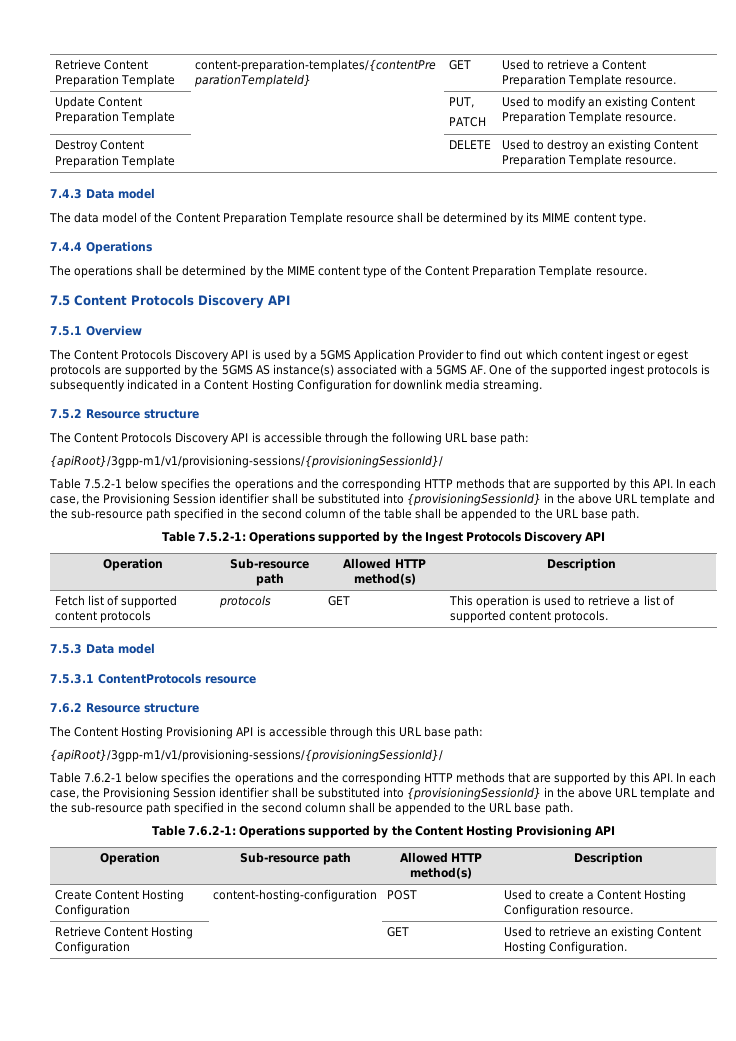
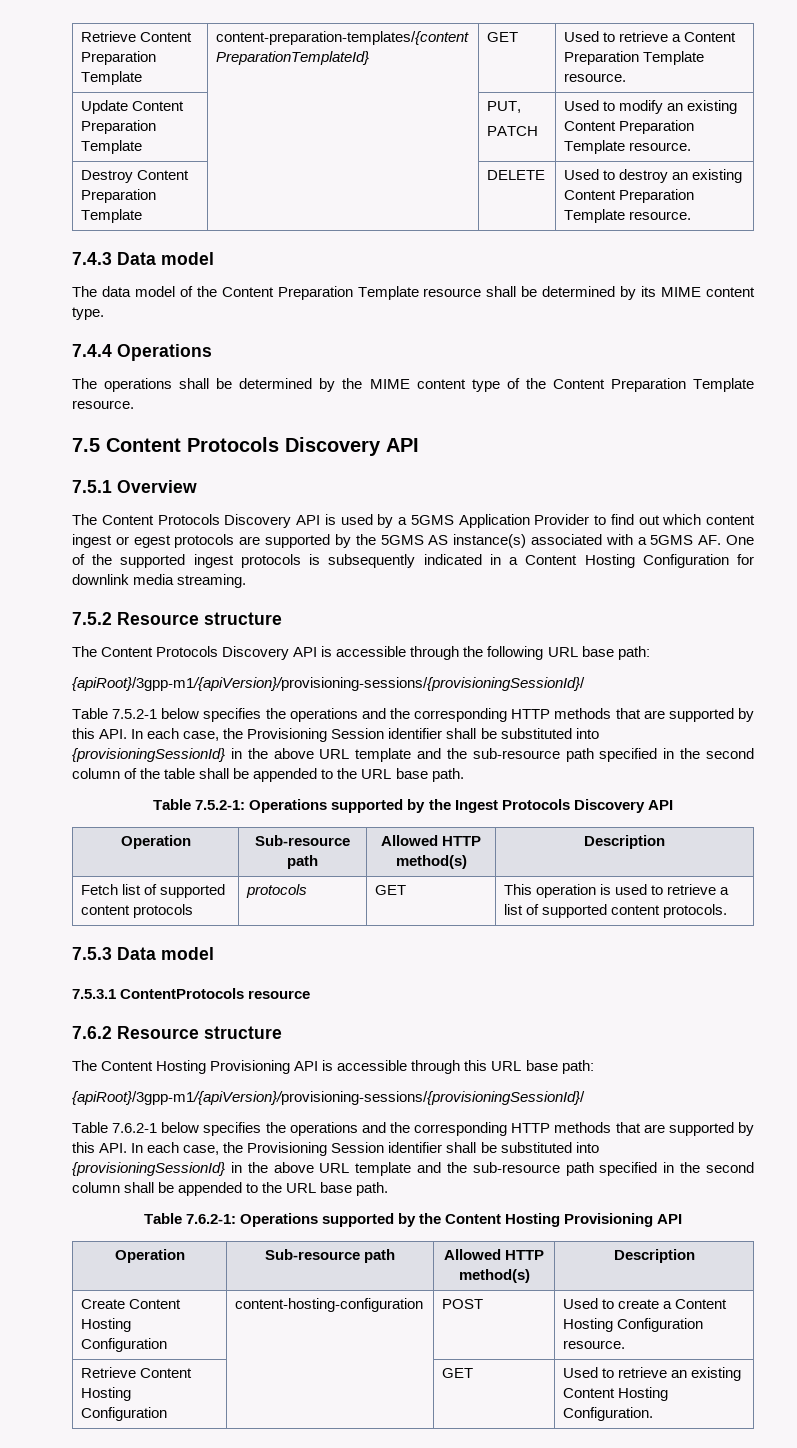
  The Content Protocols Discovery API is accessible through the following URL base path:
- {apiRoot}/3gpp-m1/v1/provisioning-sessions/{provisioningSessionId}/
+ {apiRoot}/3gpp-m1/{apiVersion}/provisioning-sessions/{provisioningSessionId}/
  The Content Hosting Provisioning API is accessible through this URL base path:
- {apiRoot}/3gpp-m1/v1/provisioning-sessions/{provisioningSessionId}/
+ {apiRoot}/3gpp-m1/{apiVersion}/provisioning-sessions/{provisioningSessionId}/

